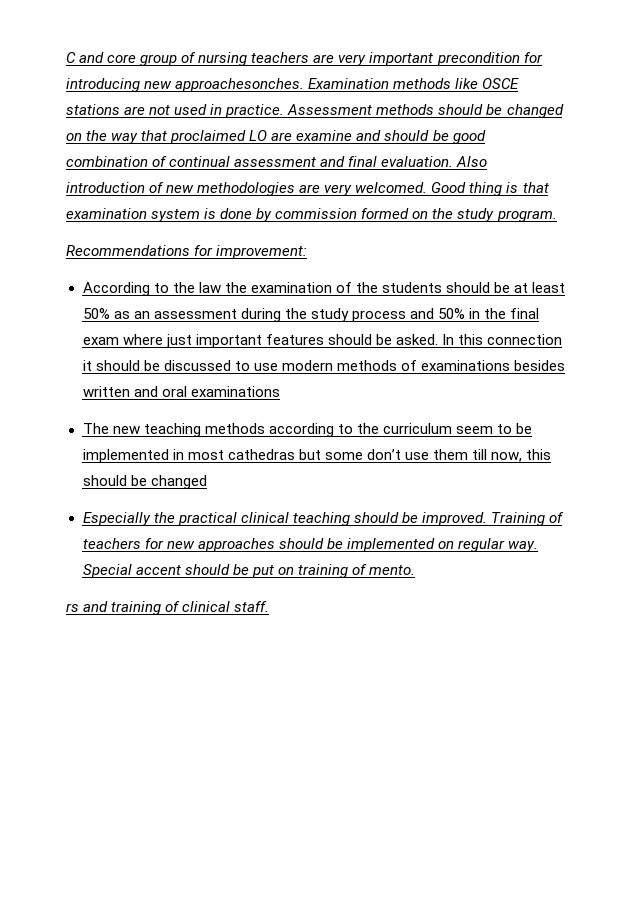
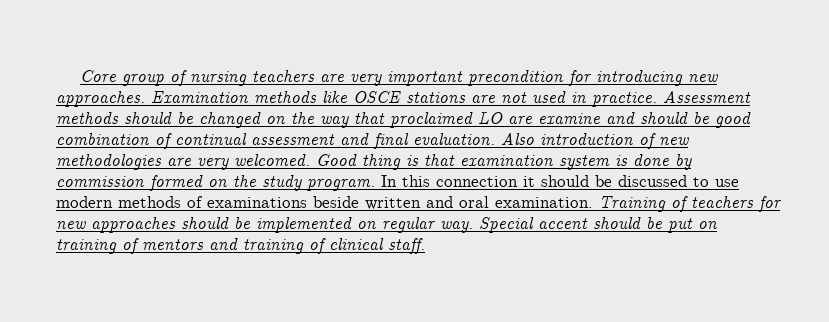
- C and core group of nursing teachers are very important precondition for introducing new approachesonches.
+ Core group of nursing teachers are very important precondition for introducing new approaches.
- Good thing is that examination system is done by commission formed on the study program.
- Recommendations for improvement:
- According to the law the examination of the students should be at least 50% as an assessment during the study process and 50% in the final exam where just important features should be asked. In this connection it should be discussed to use modern methods of examinations besides written and oral examinations
- The new teaching methods according to the curriculum seem to be implemented in most cathedras but some don’t use them till now, this should be changed
- Especially the practical clinical teaching should be improved.
+ Good thing is that examination system is done by commission formed on the study program. In this connection it should be discussed to use modern methods of examinations beside written and oral examination.
- Special accent should be put on training of mento.
- rs and training of clinical staff.
+ Special accent should be put on training of mentors and training of clinical staff.

